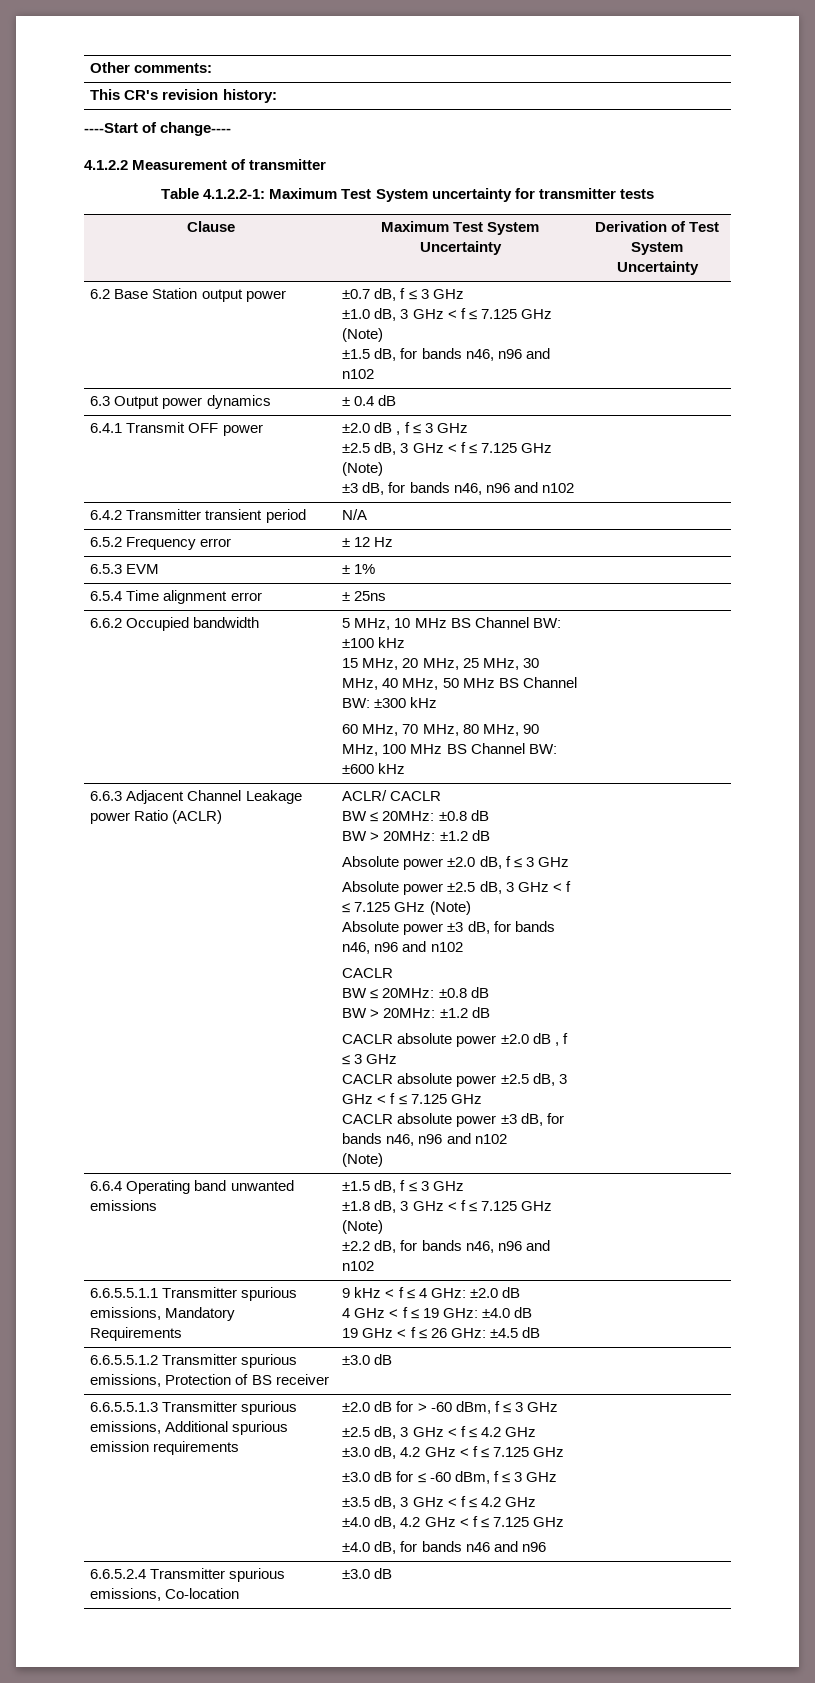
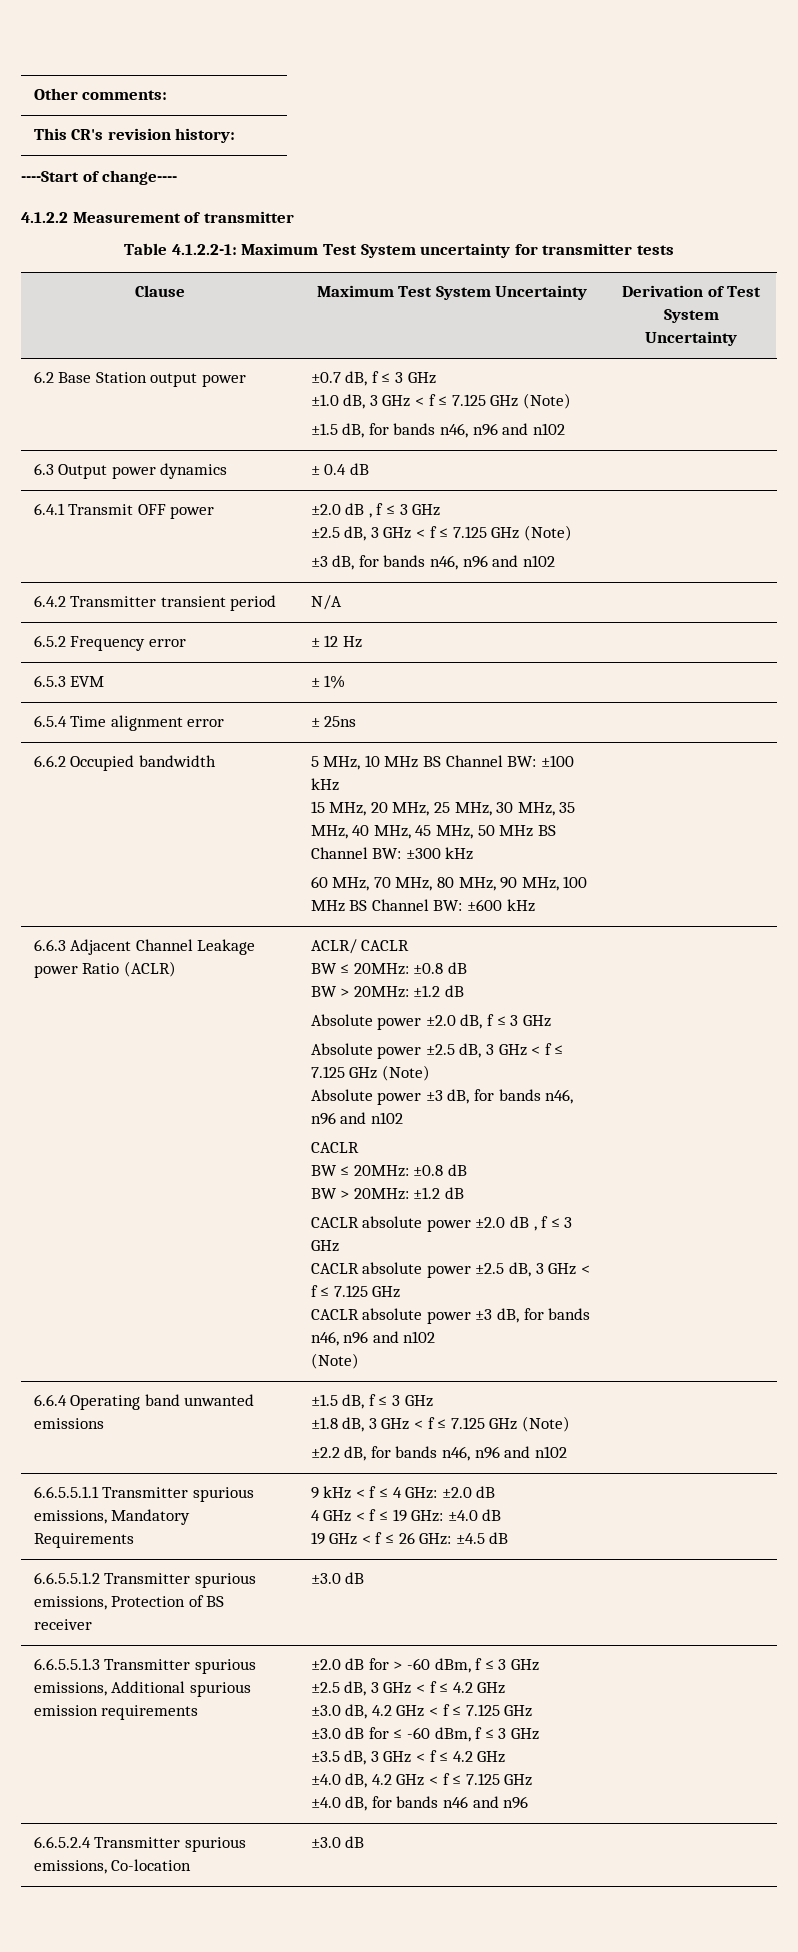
- 15 MHz, 20 MHz, 25 MHz, 30 MHz, 40 MHz, 50 MHz BS Channel BW: ±300 kHz
+ 15 MHz, 20 MHz, 25 MHz, 30 MHz, 35 MHz, 40 MHz, 45 MHz, 50 MHz BS Channel BW: ±300 kHz

